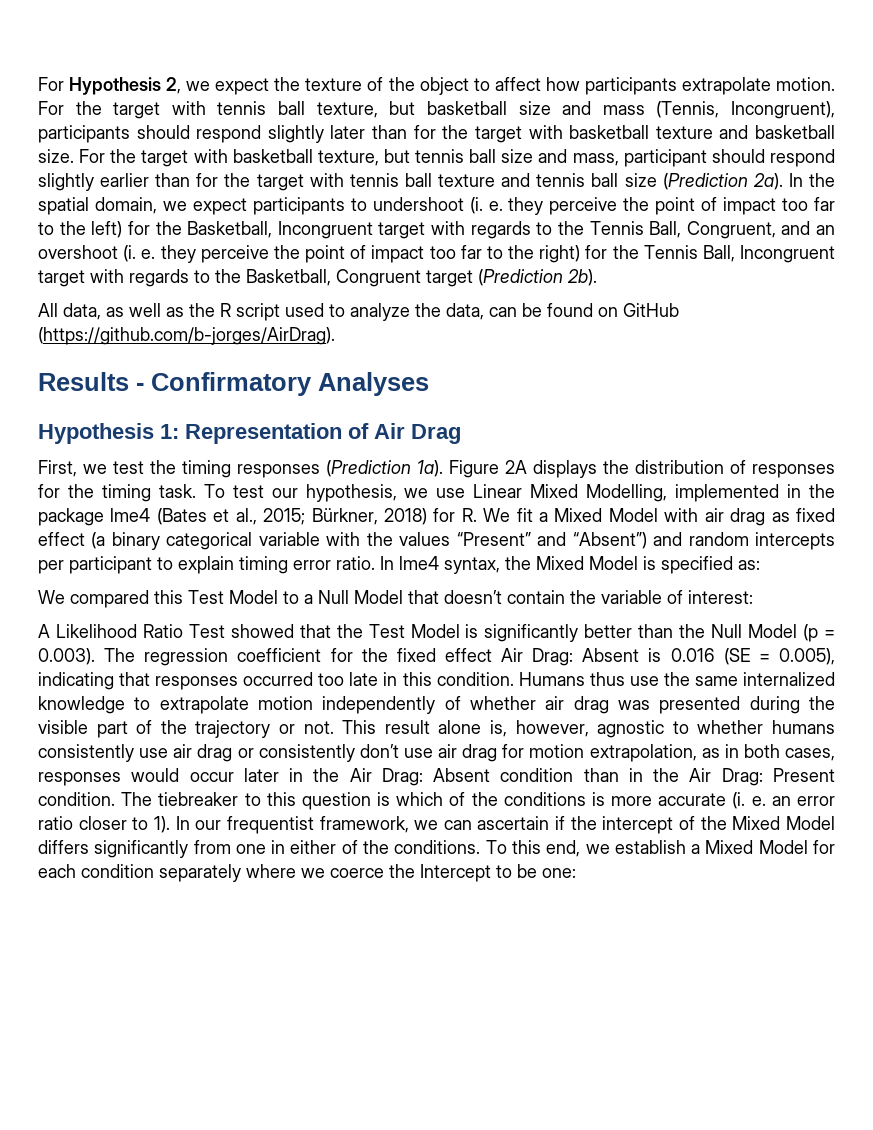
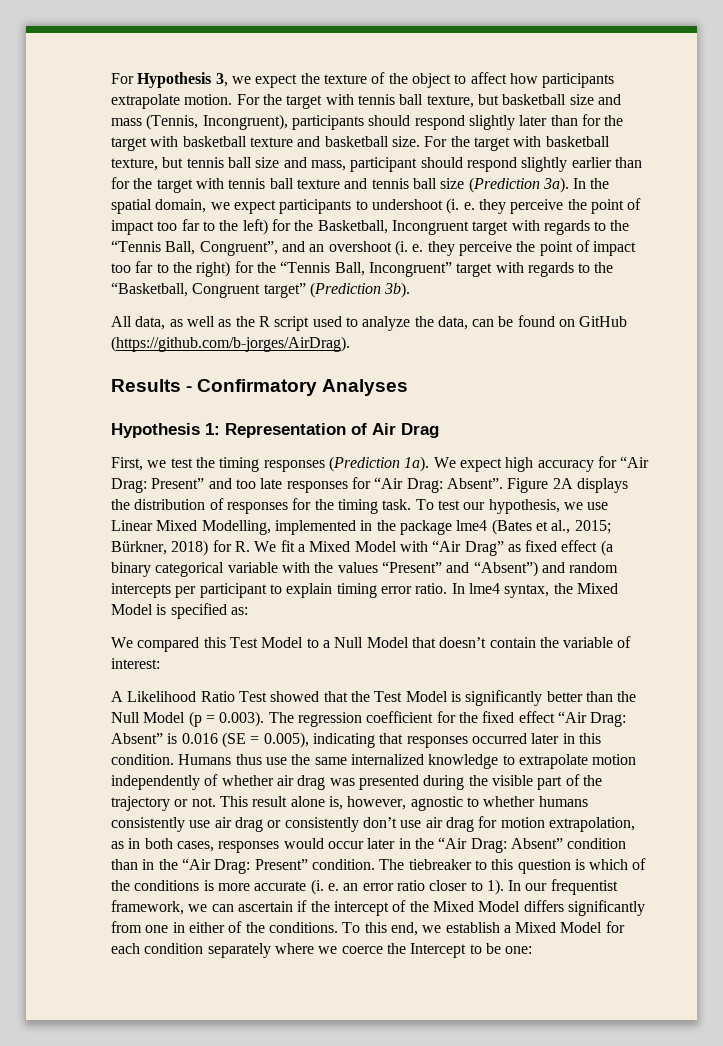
- For Hypothesis 2, we expect the texture of the object to affect how participants extrapolate motion.
+ For Hypothesis 3, we expect the texture of the object to affect how participants extrapolate motion.
- For the target with basketball texture, but tennis ball size and mass, participant should respond slightly earlier than for the target with tennis ball texture and tennis ball size (Prediction 2a).
+ For the target with basketball texture, but tennis ball size and mass, participant should respond slightly earlier than for the target with tennis ball texture and tennis ball size (Prediction 3a).
- In the spatial domain, we expect participants to undershoot (i. e. they perceive the point of impact too far to the left) for the Basketball, Incongruent target with regards to the Tennis Ball, Congruent, and an overshoot (i. e. they perceive the point of impact too far to the right) for the Tennis Ball, Incongruent target with regards to the Basketball, Congruent target (Prediction 2b).
+ In the spatial domain, we expect participants to undershoot (i. e. they perceive the point of impact too far to the left) for the Basketball, Incongruent target with regards to the “Tennis Ball, Congruent”, and an overshoot (i. e. they perceive the point of impact too far to the right) for the “Tennis Ball, Incongruent” target with regards to the “Basketball, Congruent target” (Prediction 3b).
+ We expect high accuracy for “Air Drag: Present” and too late responses for “Air Drag: Absent”.
- To test our hypothesis, we use Linear Mixed Modelling, implemented in the package lme4 (Bates et al., 2015; Bürkner, 2018) for R. We fit a Mixed Model with air drag as fixed effect (a binary categorical variable with the values “Present” and “Absent”) and random intercepts per participant to explain timing error ratio.
+ To test our hypothesis, we use Linear Mixed Modelling, implemented in the package lme4 (Bates et al., 2015; Bürkner, 2018) for R. We fit a Mixed Model with “Air Drag” as fixed effect (a binary categorical variable with the values “Present” and “Absent”) and random intercepts per participant to explain timing error ratio.
- A Likelihood Ratio Test showed that the Test Model is significantly better than the Null Model (p = 0.003). The regression coefficient for the fixed effect Air Drag: Absent is 0.016 (SE = 0.005), indicating that responses occurred too late in this condition.
+ A Likelihood Ratio Test showed that the Test Model is significantly better than the Null Model (p = 0.003). The regression coefficient for the fixed effect “Air Drag: Absent” is 0.016 (SE = 0.005), indicating that responses occurred later in this condition.
- This result alone is, however, agnostic to whether humans consistently use air drag or consistently don’t use air drag for motion extrapolation, as in both cases, responses would occur later in the Air Drag: Absent condition than in the Air Drag: Present condition.
+ This result alone is, however, agnostic to whether humans consistently use air drag or consistently don’t use air drag for motion extrapolation, as in both cases, responses would occur later in the “Air Drag: Absent” condition than in the “Air Drag: Present” condition.

